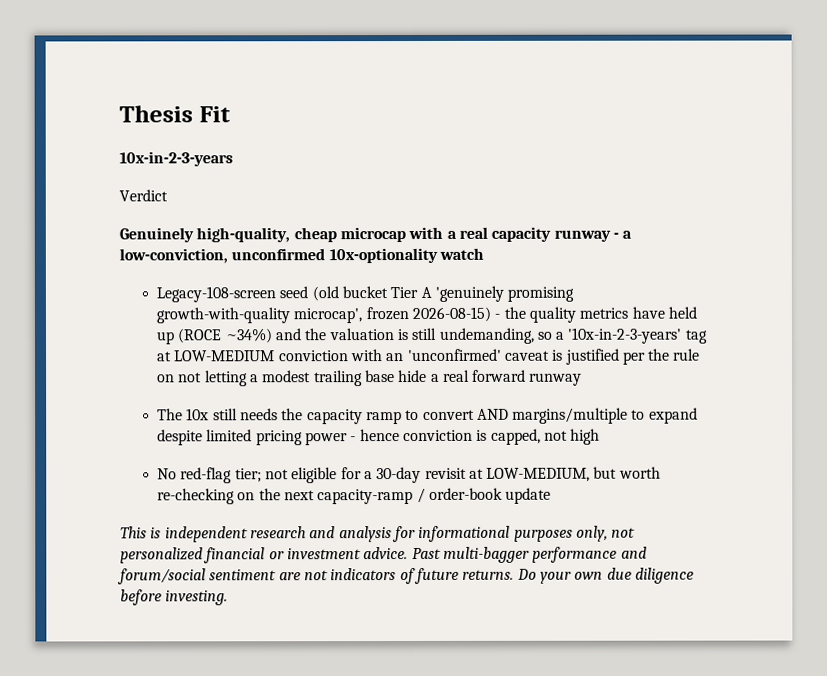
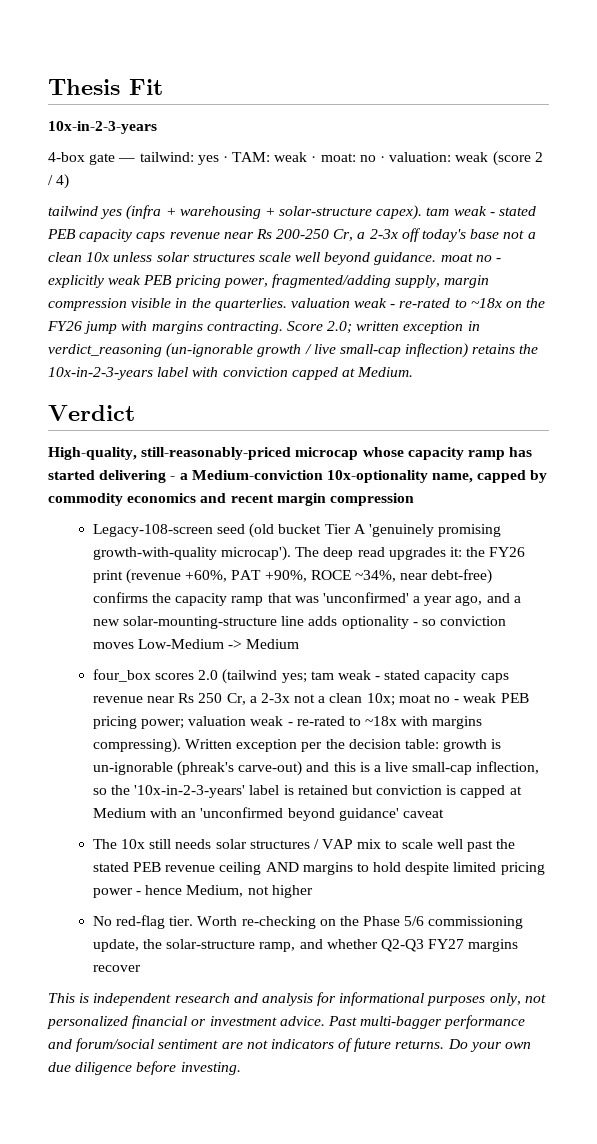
+ 4-box gate — tailwind: yes · TAM: weak · moat: no · valuation: weak (score 2 / 4)
+ tailwind yes (infra + warehousing + solar-structure capex). tam weak - stated PEB capacity caps revenue near Rs 200-250 Cr, a 2-3x off today's base not a clean 10x unless solar structures scale well beyond guidance. moat no - explicitly weak PEB pricing power, fragmented/adding supply, margin compression visible in the quarterlies. valuation weak - re-rated to ~18x on the FY26 jump with margins contracting. Score 2.0; written exception in verdict_reasoning (un-ignorable growth / live small-cap inflection) retains the 10x-in-2-3-years label with conviction capped at Medium.
  Verdict
- Genuinely high-quality, cheap microcap with a real capacity runway - a low-conviction, unconfirmed 10x-optionality watch
+ High-quality, still-reasonably-priced microcap whose capacity ramp has started delivering - a Medium-conviction 10x-optionality name, capped by commodity economics and recent margin compression
- Legacy-108-screen seed (old bucket Tier A 'genuinely promising growth-with-quality microcap', frozen 2026-08-15) - the quality metrics have held up (ROCE ~34%) and the valuation is still undemanding, so a '10x-in-2-3-years' tag at LOW-MEDIUM conviction with an 'unconfirmed' caveat is justified per the rule on not letting a modest trailing base hide a real forward runway
- The 10x still needs the capacity ramp to convert AND margins/multiple to expand despite limited pricing power - hence conviction is capped, not high
- No red-flag tier; not eligible for a 30-day revisit at LOW-MEDIUM, but worth re-checking on the next capacity-ramp / order-book update
+ Legacy-108-screen seed (old bucket Tier A 'genuinely promising growth-with-quality microcap'). The deep read upgrades it: the FY26 print (revenue +60%, PAT +90%, ROCE ~34%, near debt-free) confirms the capacity ramp that was 'unconfirmed' a year ago, and a new solar-mounting-structure line adds optionality - so conviction moves Low-Medium -> Medium
+ four_box scores 2.0 (tailwind yes; tam weak - stated capacity caps revenue near Rs 250 Cr, a 2-3x not a clean 10x; moat no - weak PEB pricing power; valuation weak - re-rated to ~18x with margins compressing). Written exception per the decision table: growth is un-ignorable (phreak's carve-out) and this is a live small-cap inflection, so the '10x-in-2-3-years' label is retained but conviction is capped at Medium with an 'unconfirmed beyond guidance' caveat
+ The 10x still needs solar structures / VAP mix to scale well past the stated PEB revenue ceiling AND margins to hold despite limited pricing power - hence Medium, not higher
+ No red-flag tier. Worth re-checking on the Phase 5/6 commissioning update, the solar-structure ramp, and whether Q2-Q3 FY27 margins recover

